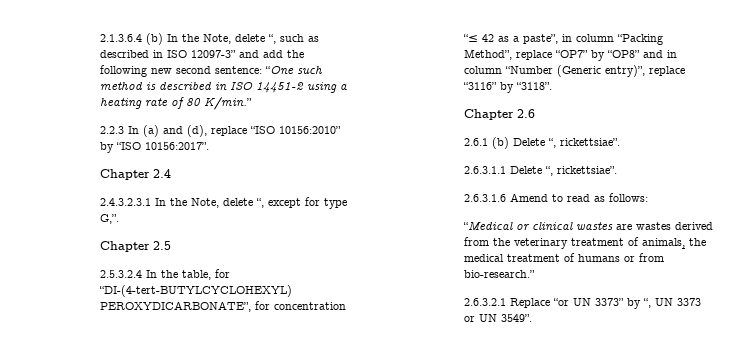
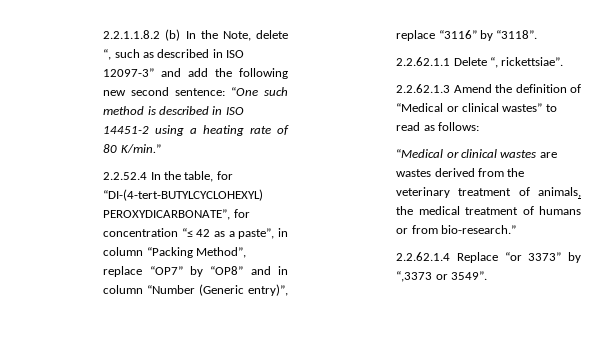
- 2.1.3.6.4 (b) In the Note, delete “, such as described in ISO 12097-3” and add the following new second sentence: “One such method is described in ISO 14451-2 using a heating rate of 80 K/min.”
+ 2.2.1.1.8.2 (b) In the Note, delete “, such as described in ISO 12097-3” and add the following new second sentence: “One such method is described in ISO 14451-2 using a heating rate of 80 K/min.”
- 2.2.3 In (a) and (d), replace “ISO 10156:2010” by “ISO 10156:2017”.
- Chapter 2.4
- 2.4.3.2.3.1 In the Note, delete “, except for type G,”.
- Chapter 2.5
- 2.5.3.2.4 In the table, for “DI-(4-tert-BUTYLCYCLOHEXYL) PEROXYDICARBONATE”, for concentration “≤ 42 as a paste”, in column “Packing Method”, replace “OP7” by “OP8” and in column “Number (Generic entry)”, replace “3116” by “3118”.
+ 2.2.52.4 In the table, for “DI-(4-tert-BUTYLCYCLOHEXYL) PEROXYDICARBONATE”, for concentration “≤ 42 as a paste”, in column “Packing Method”, replace “OP7” by “OP8” and in column “Number (Generic entry)”, replace “3116” by “3118”.
- Chapter 2.6
- 2.6.1 (b) Delete “, rickettsiae”.
- 2.6.3.1.1 Delete “, rickettsiae”.
- 2.6.3.1.6 Amend to read as follows:
+ 2.2.62.1.1 Delete “, rickettsiae”.
+ 2.2.62.1.3 Amend the definition of “Medical or clinical wastes” to read as follows:
- 2.6.3.2.1 Replace “or UN 3373” by “, UN 3373 or UN 3549”.
+ 2.2.62.1.4 Replace “or 3373” by “,3373 or 3549”.

